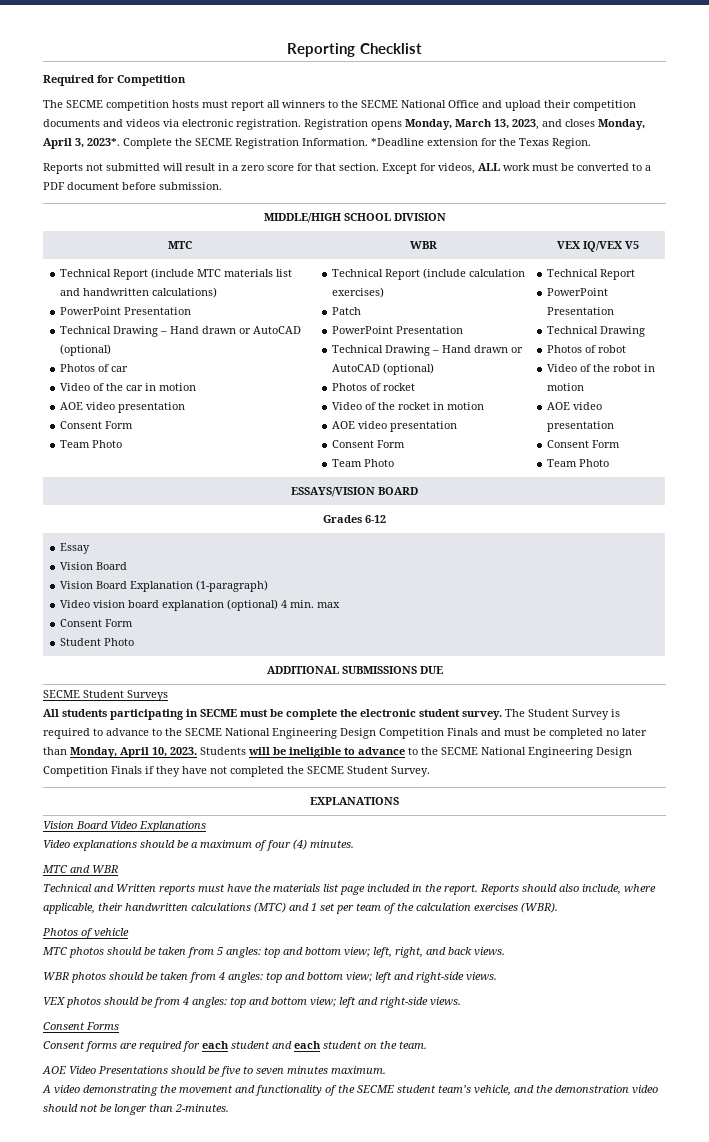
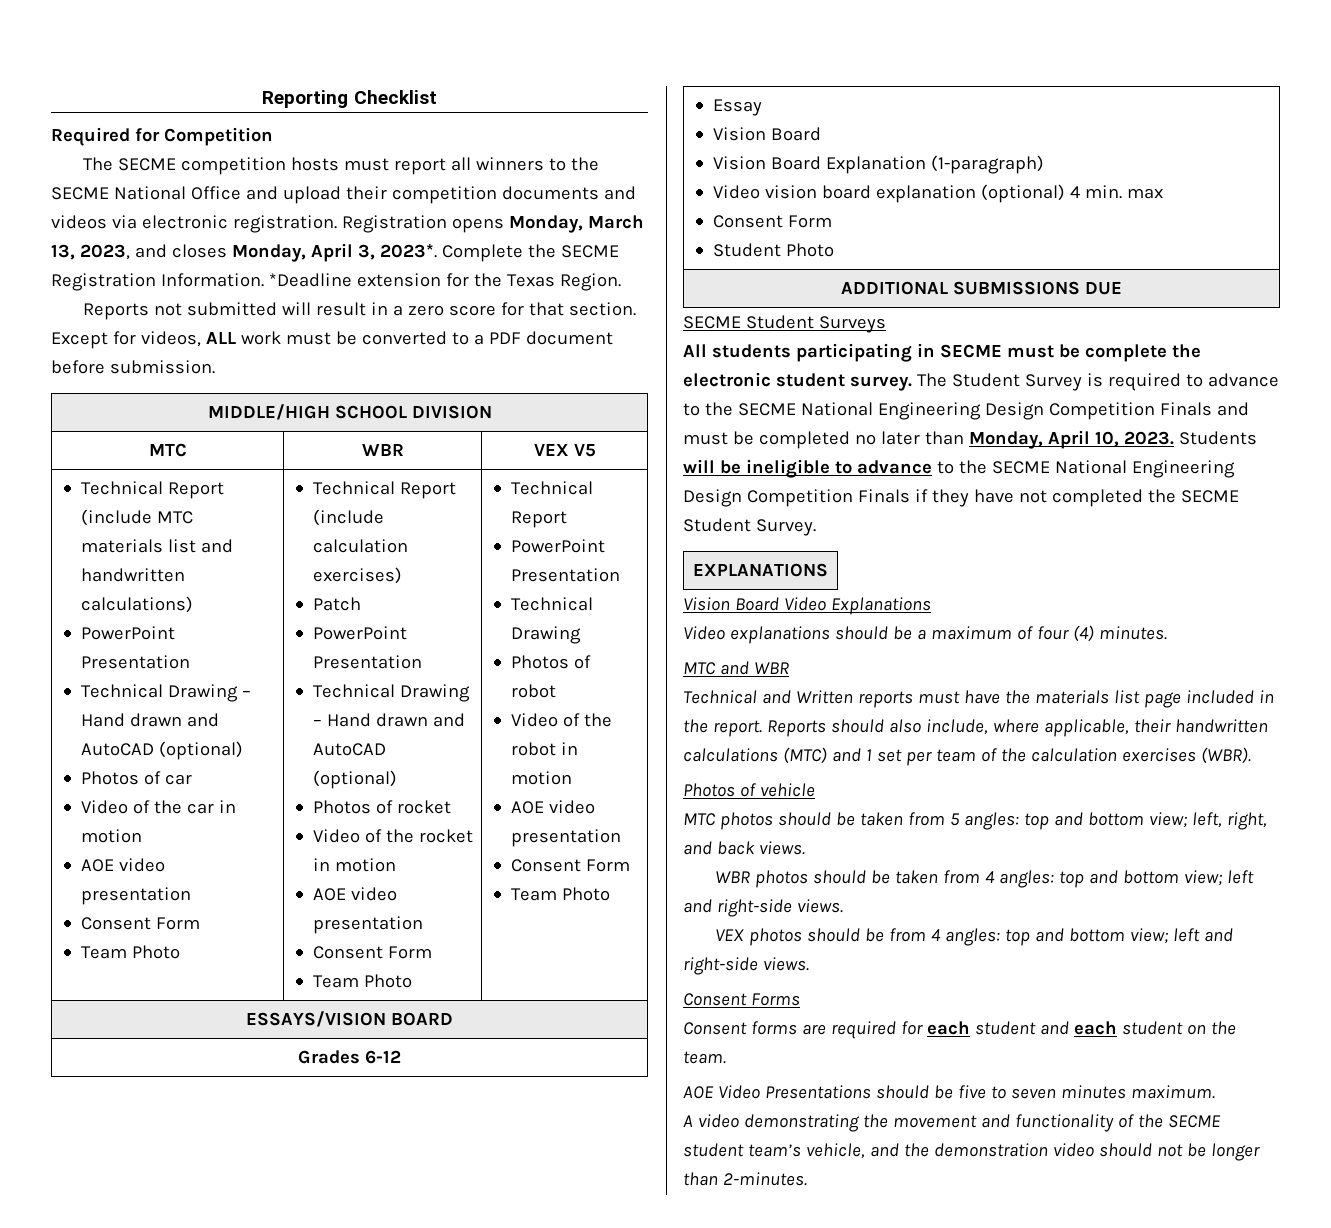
- MTC | WBR | VEX IQ/VEX V5
+ MTC | WBR | VEX V5
  Technical Report (include MTC materials list and handwritten calculations)
  PowerPoint Presentation
- Technical Drawing – Hand drawn or AutoCAD (optional)
+ Technical Drawing – Hand drawn and AutoCAD (optional)
  Patch
  PowerPoint Presentation
- Technical Drawing – Hand drawn or AutoCAD (optional)
+ Technical Drawing – Hand drawn and AutoCAD (optional)

